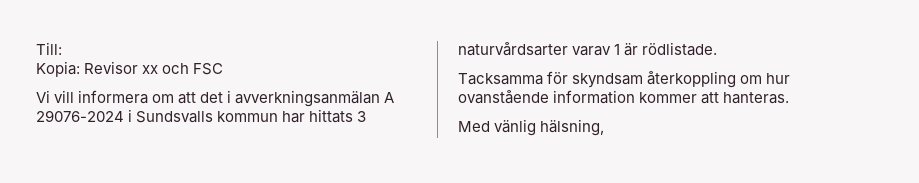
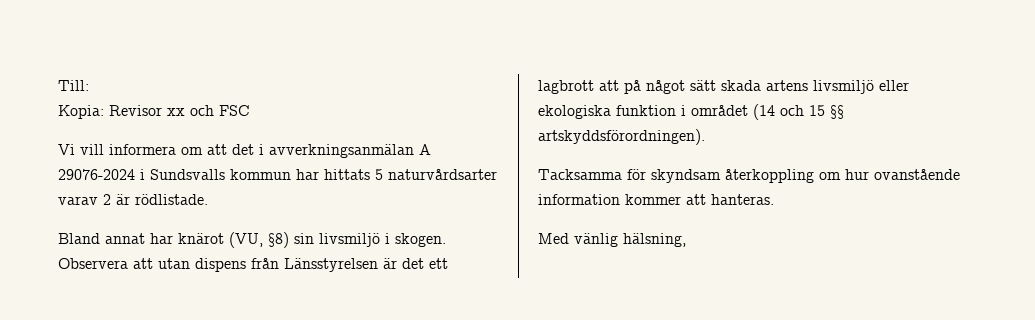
- Vi vill informera om att det i avverkningsanmälan A 29076-2024 i Sundsvalls kommun har hittats 3 naturvårdsarter varav 1 är rödlistade.
+ Vi vill informera om att det i avverkningsanmälan A 29076-2024 i Sundsvalls kommun har hittats 5 naturvårdsarter varav 2 är rödlistade.
+ Bland annat har knärot (VU, §8) sin livsmiljö i skogen. Observera att utan dispens från Länsstyrelsen är det ett lagbrott att på något sätt skada artens livsmiljö eller ekologiska funktion i området (14 och 15 §§ artskyddsförordningen).

